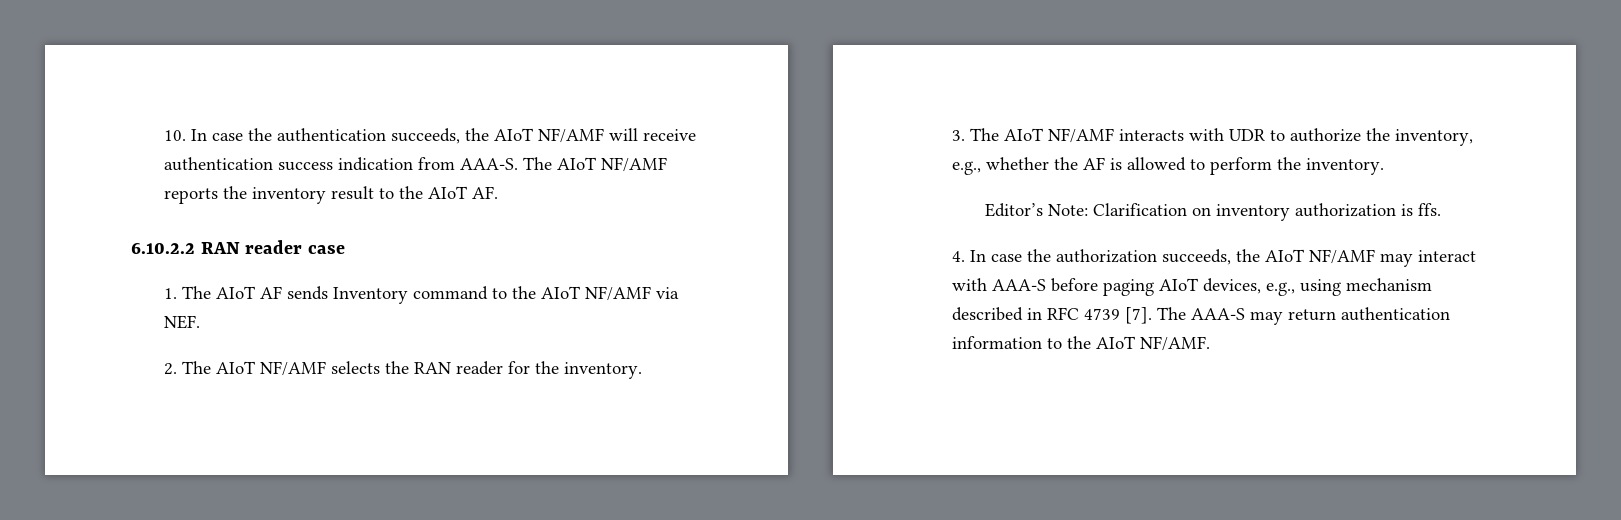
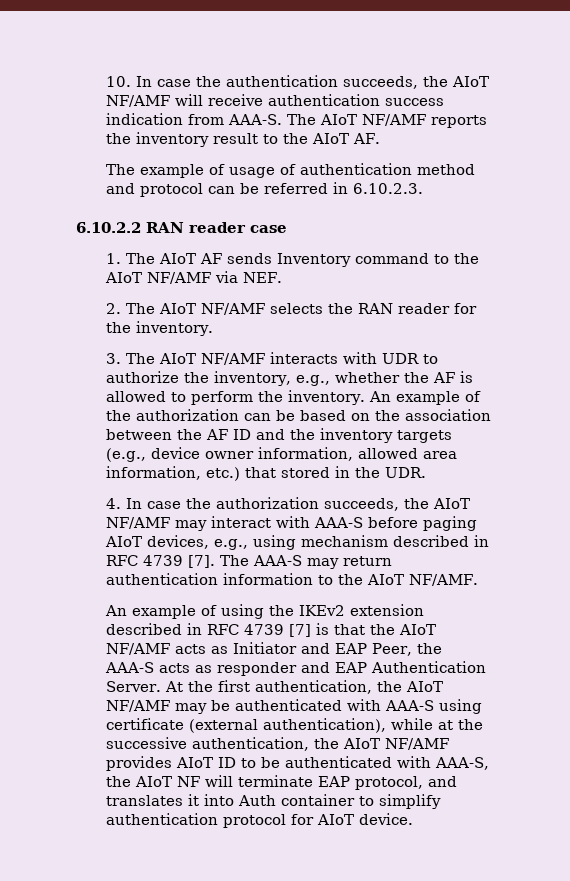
+ The example of usage of authentication method and protocol can be referred in 6.10.2.3.
- 3. The AIoT NF/AMF interacts with UDR to authorize the inventory, e.g., whether the AF is allowed to perform the inventory.
- Editor’s Note: Clarification on inventory authorization is ffs.
+ 3. The AIoT NF/AMF interacts with UDR to authorize the inventory, e.g., whether the AF is allowed to perform the inventory. An example of the authorization can be based on the association between the AF ID and the inventory targets (e.g., device owner information, allowed area information, etc.) that stored in the UDR.
+ An example of using the IKEv2 extension described in RFC 4739 [7] is that the AIoT NF/AMF acts as Initiator and EAP Peer, the AAA-S acts as responder and EAP Authentication Server. At the first authentication, the AIoT NF/AMF may be authenticated with AAA-S using certificate (external authentication), while at the successive authentication, the AIoT NF/AMF provides AIoT ID to be authenticated with AAA-S, the AIoT NF will terminate EAP protocol, and translates it into Auth container to simplify authentication protocol for AIoT device.

